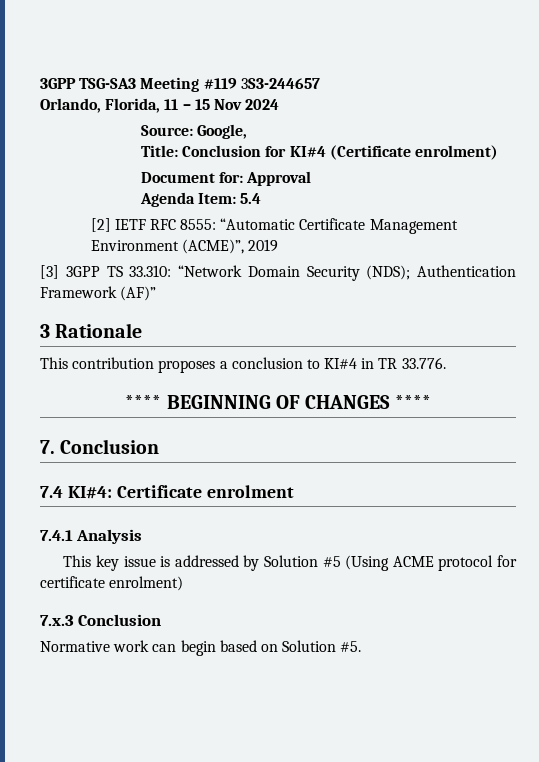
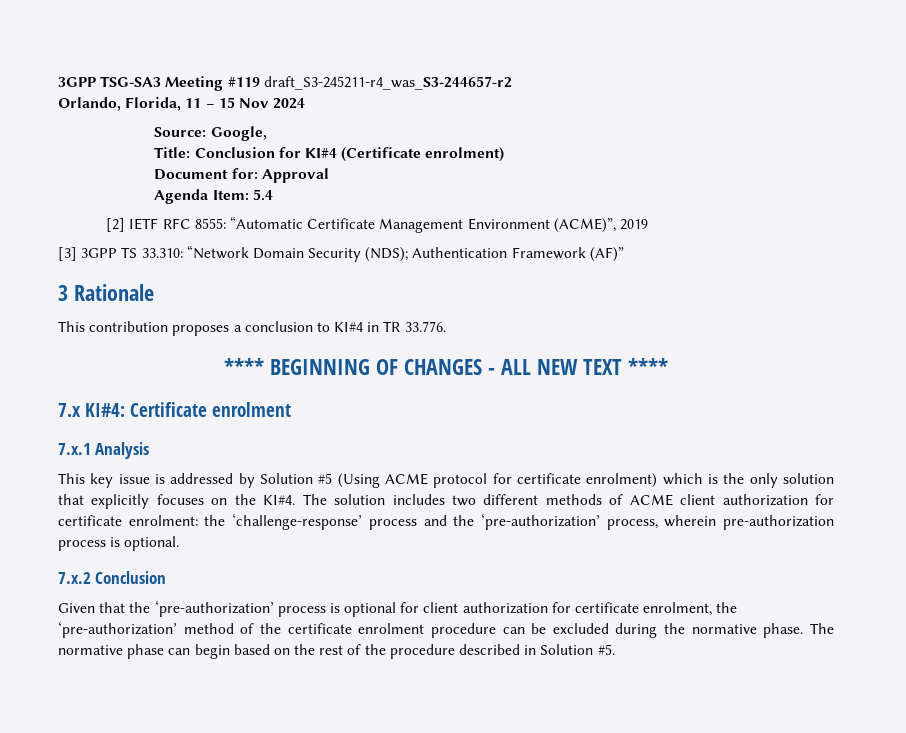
- 3GPP TSG-SA3 Meeting #119 3S3-244657
+ 3GPP TSG-SA3 Meeting #119 draft_S3-245211-r4_was_S3-244657-r2
- **** BEGINNING OF CHANGES ****
- 7. Conclusion
- 7.4 KI#4: Certificate enrolment
+ **** BEGINNING OF CHANGES - ALL NEW TEXT ****
+ 7.x KI#4: Certificate enrolment
- 7.4.1 Analysis
+ 7.x.1 Analysis
- This key issue is addressed by Solution #5 (Using ACME protocol for certificate enrolment)
- 7.x.3 Conclusion
- Normative work can begin based on Solution #5.
+ This key issue is addressed by Solution #5 (Using ACME protocol for certificate enrolment) which is the only solution that explicitly focuses on the KI#4. The solution includes two different methods of ACME client authorization for certificate enrolment: the ‘challenge-response’ process and the ‘pre-authorization’ process, wherein pre-authorization process is optional.
+ 7.x.2 Conclusion
+ Given that the ‘pre-authorization’ process is optional for client authorization for certificate enrolment, the ‘pre-authorization’ method of the certificate enrolment procedure can be excluded during the normative phase. The normative phase can begin based on the rest of the procedure described in Solution #5.

